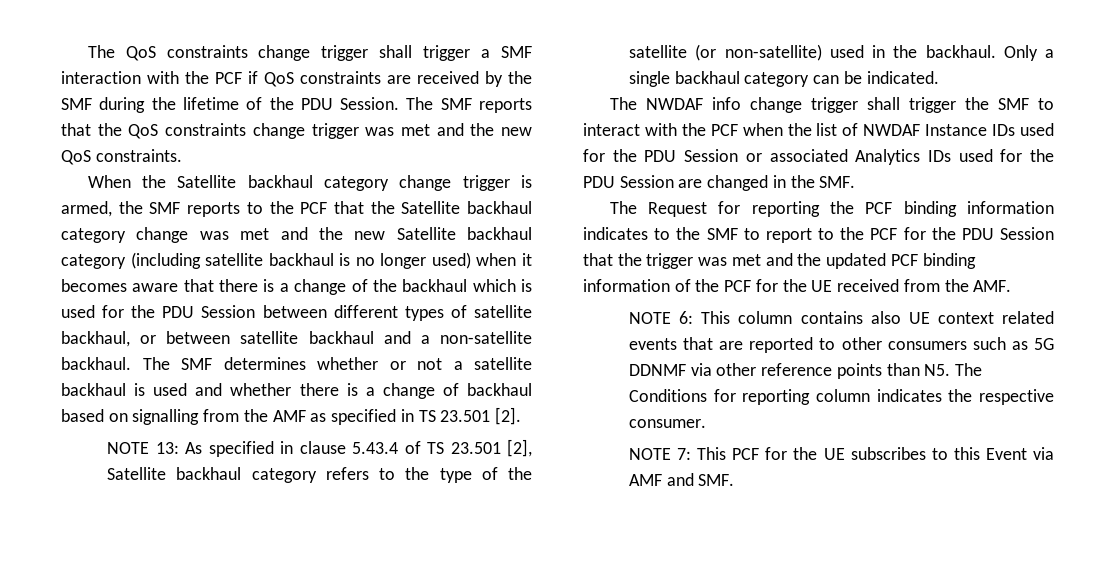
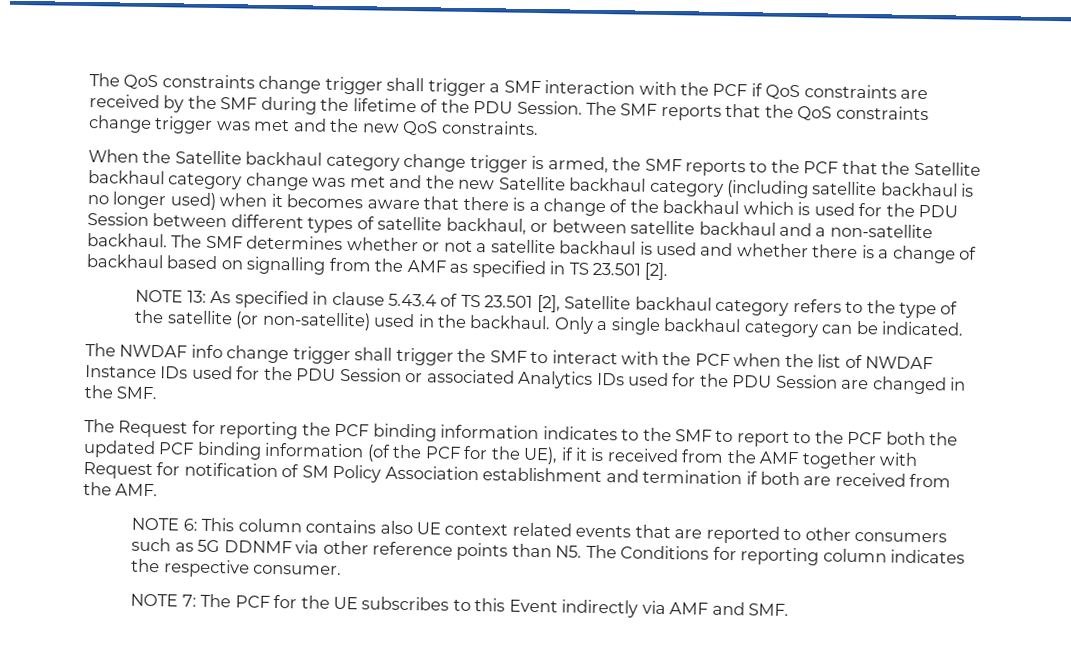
- The Request for reporting the PCF binding information indicates to the SMF to report to the PCF for the PDU Session that the trigger was met and the updated PCF binding information of the PCF for the UE received from the AMF.
+ The Request for reporting the PCF binding information indicates to the SMF to report to the PCF both the updated PCF binding information (of the PCF for the UE), if it is received from the AMF together with Request for notification of SM Policy Association establishment and termination if both are received from the AMF.
- NOTE 7: This PCF for the UE subscribes to this Event via AMF and SMF.
+ NOTE 7: The PCF for the UE subscribes to this Event indirectly via AMF and SMF.

